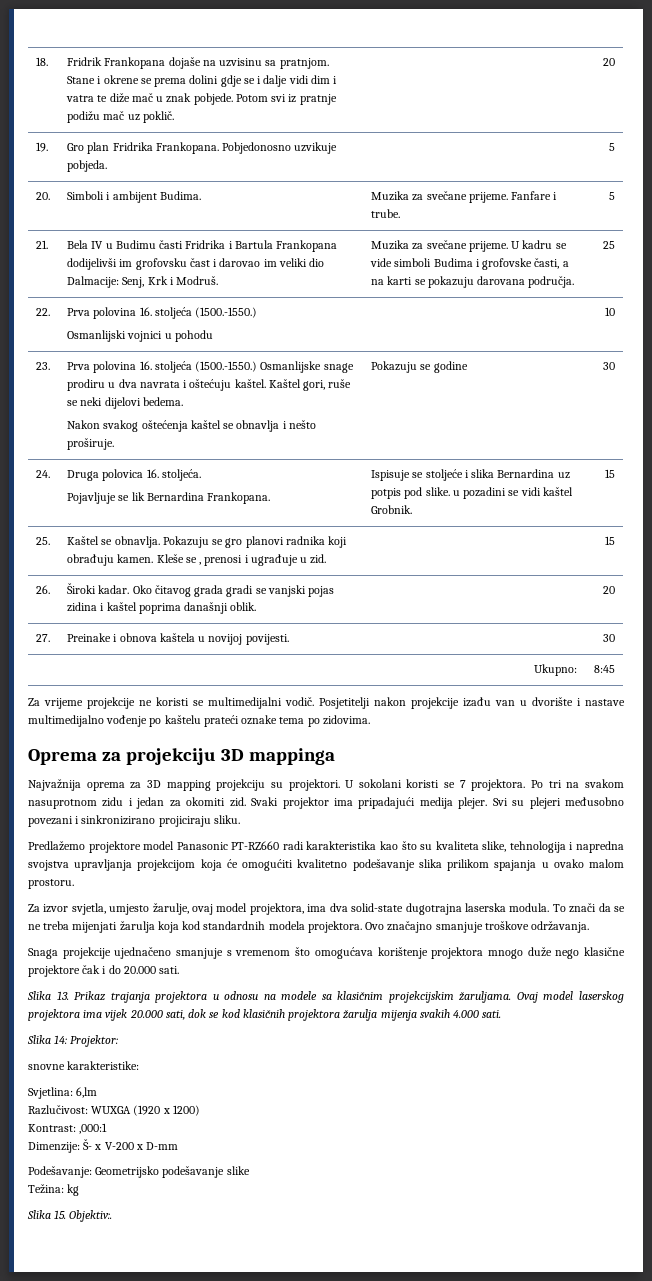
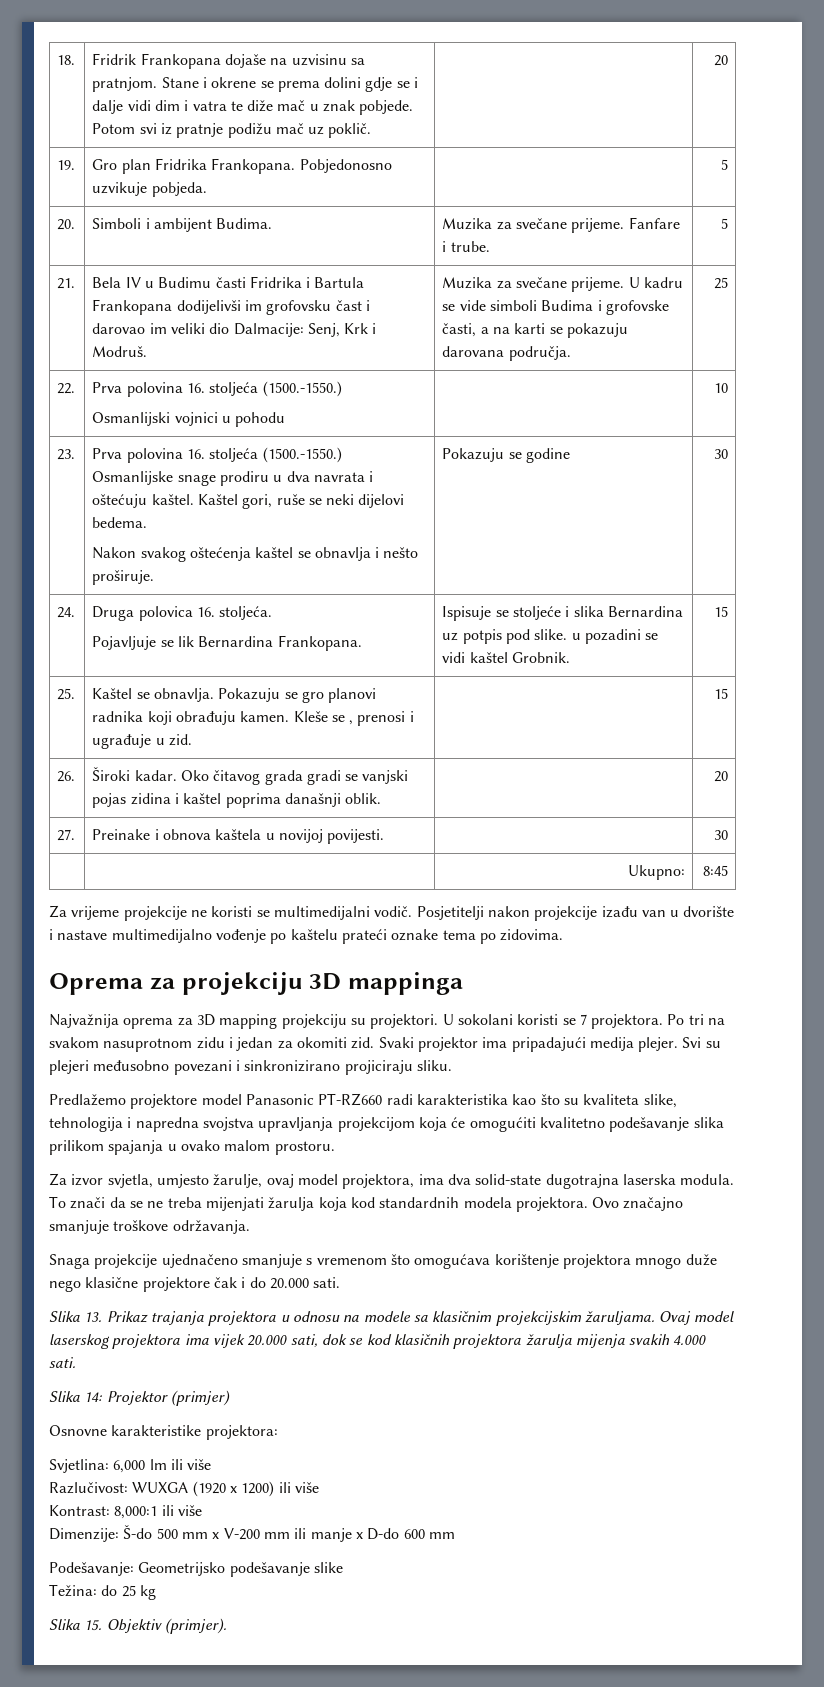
- Slika 14: Projektor:
- snovne karakteristike:
- Svjetlina: 6,lm
+ Slika 14: Projektor (primjer)
+ Osnovne karakteristike projektora:
+ Svjetlina: 6,000 lm ili više
- Razlučivost: WUXGA (1920 x 1200)
+ Razlučivost: WUXGA (1920 x 1200) ili više
- Kontrast: ,000:1
- Dimenzije: Š- x V-200 x D-mm
+ Kontrast: 8,000:1 ili više
+ Dimenzije: Š-do 500 mm x V-200 mm ili manje x D-do 600 mm
- Težina: kg
+ Težina: do 25 kg
- Slika 15. Objektiv:.
+ Slika 15. Objektiv (primjer).

